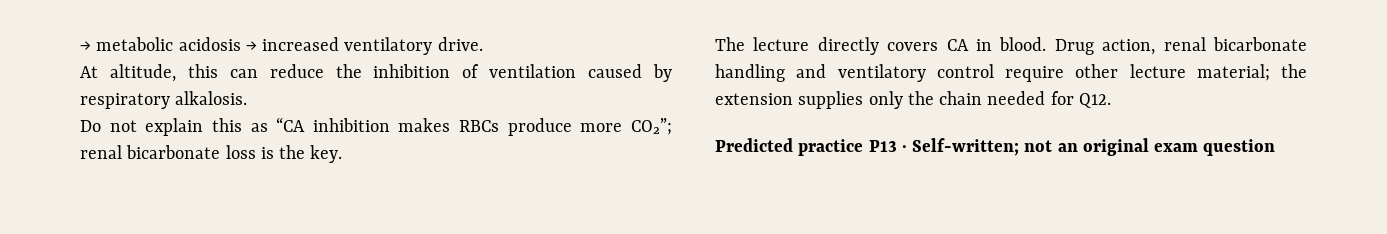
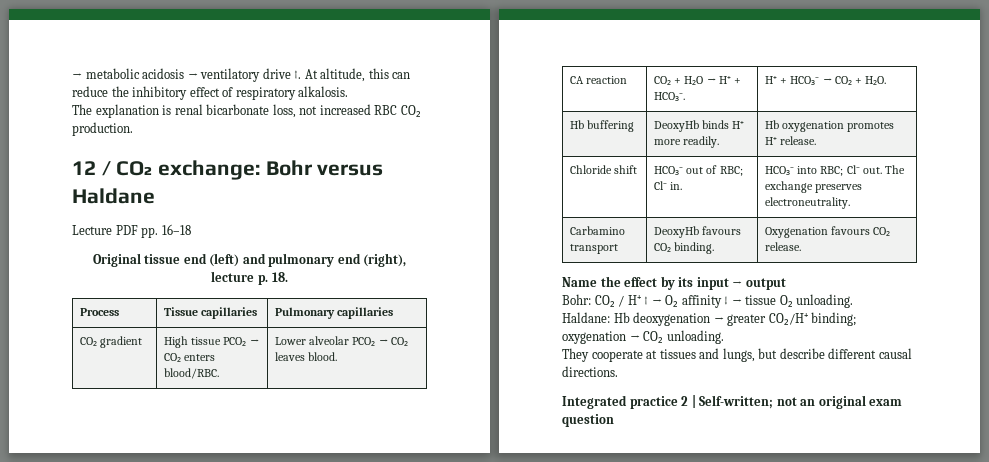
- → metabolic acidosis → increased ventilatory drive.
- At altitude, this can reduce the inhibition of ventilation caused by respiratory alkalosis.
- Do not explain this as “CA inhibition makes RBCs produce more CO₂”; renal bicarbonate loss is the key.
- The lecture directly covers CA in blood. Drug action, renal bicarbonate handling and ventilatory control require other lecture material; the extension supplies only the chain needed for Q12.
- Predicted practice P13 · Self-written; not an original exam question
+ → metabolic acidosis → ventilatory drive ↑. At altitude, this can reduce the inhibitory effect of respiratory alkalosis.
+ The explanation is renal bicarbonate loss, not increased RBC CO₂ production.
+ 12 / CO₂ exchange: Bohr versus Haldane
+ Lecture PDF pp. 16–18
+ Original tissue end (left) and pulmonary end (right), lecture p. 18.
+ Process | Tissue capillaries | Pulmonary capillaries
+ CO₂ gradient | High tissue PCO₂ → CO₂ enters blood/RBC. | Lower alveolar PCO₂ → CO₂ leaves blood.
+ CA reaction | CO₂ + H₂O → H⁺ + HCO₃⁻. | H⁺ + HCO₃⁻ → CO₂ + H₂O.
+ Hb buffering | DeoxyHb binds H⁺ more readily. | Hb oxygenation promotes H⁺ release.
+ Chloride shift | HCO₃⁻ out of RBC; Cl⁻ in. | HCO₃⁻ into RBC; Cl⁻ out. The exchange preserves electroneutrality.
+ Carbamino transport | DeoxyHb favours CO₂ binding. | Oxygenation favours CO₂ release.
+ Name the effect by its input → output
+ Bohr: CO₂ / H⁺ ↑ → O₂ affinity ↓ → tissue O₂ unloading.
+ Haldane: Hb deoxygenation → greater CO₂/H⁺ binding; oxygenation → CO₂ unloading.
+ They cooperate at tissues and lungs, but describe different causal directions.
+ Integrated practice 2 | Self-written; not an original exam question

